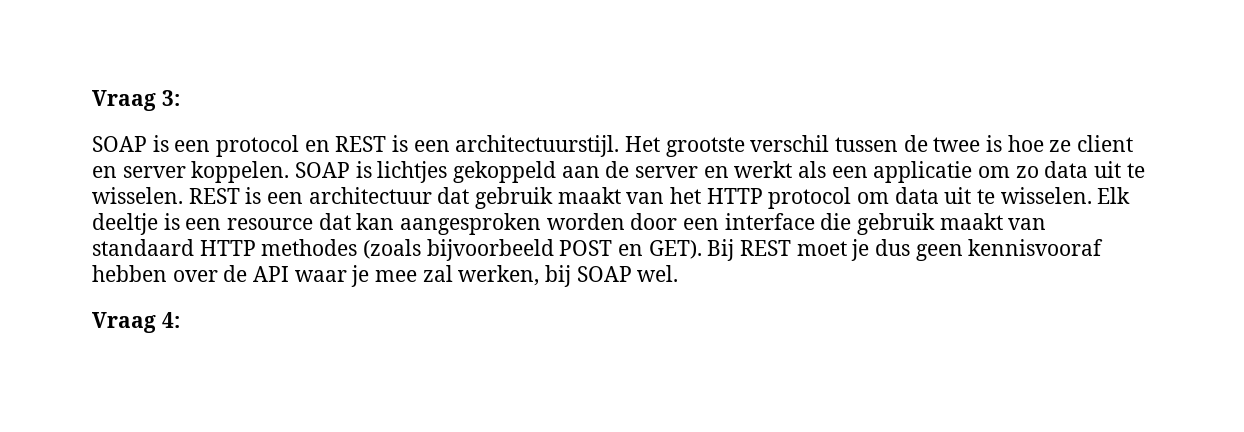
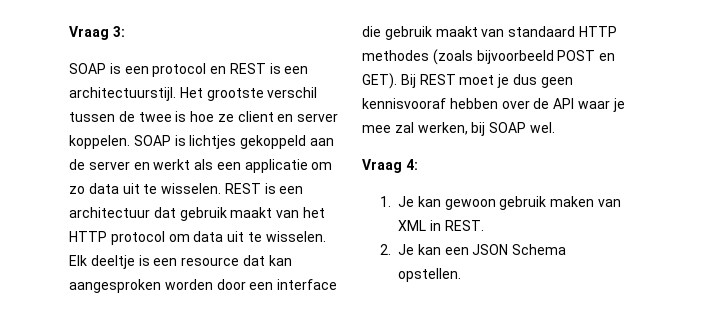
+ 1. Je kan gewoon gebruik maken van XML in REST.
+ 2. Je kan een JSON Schema opstellen.

